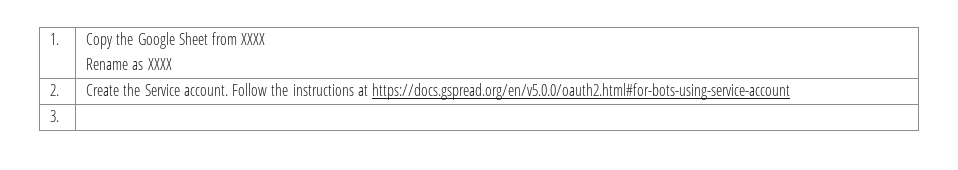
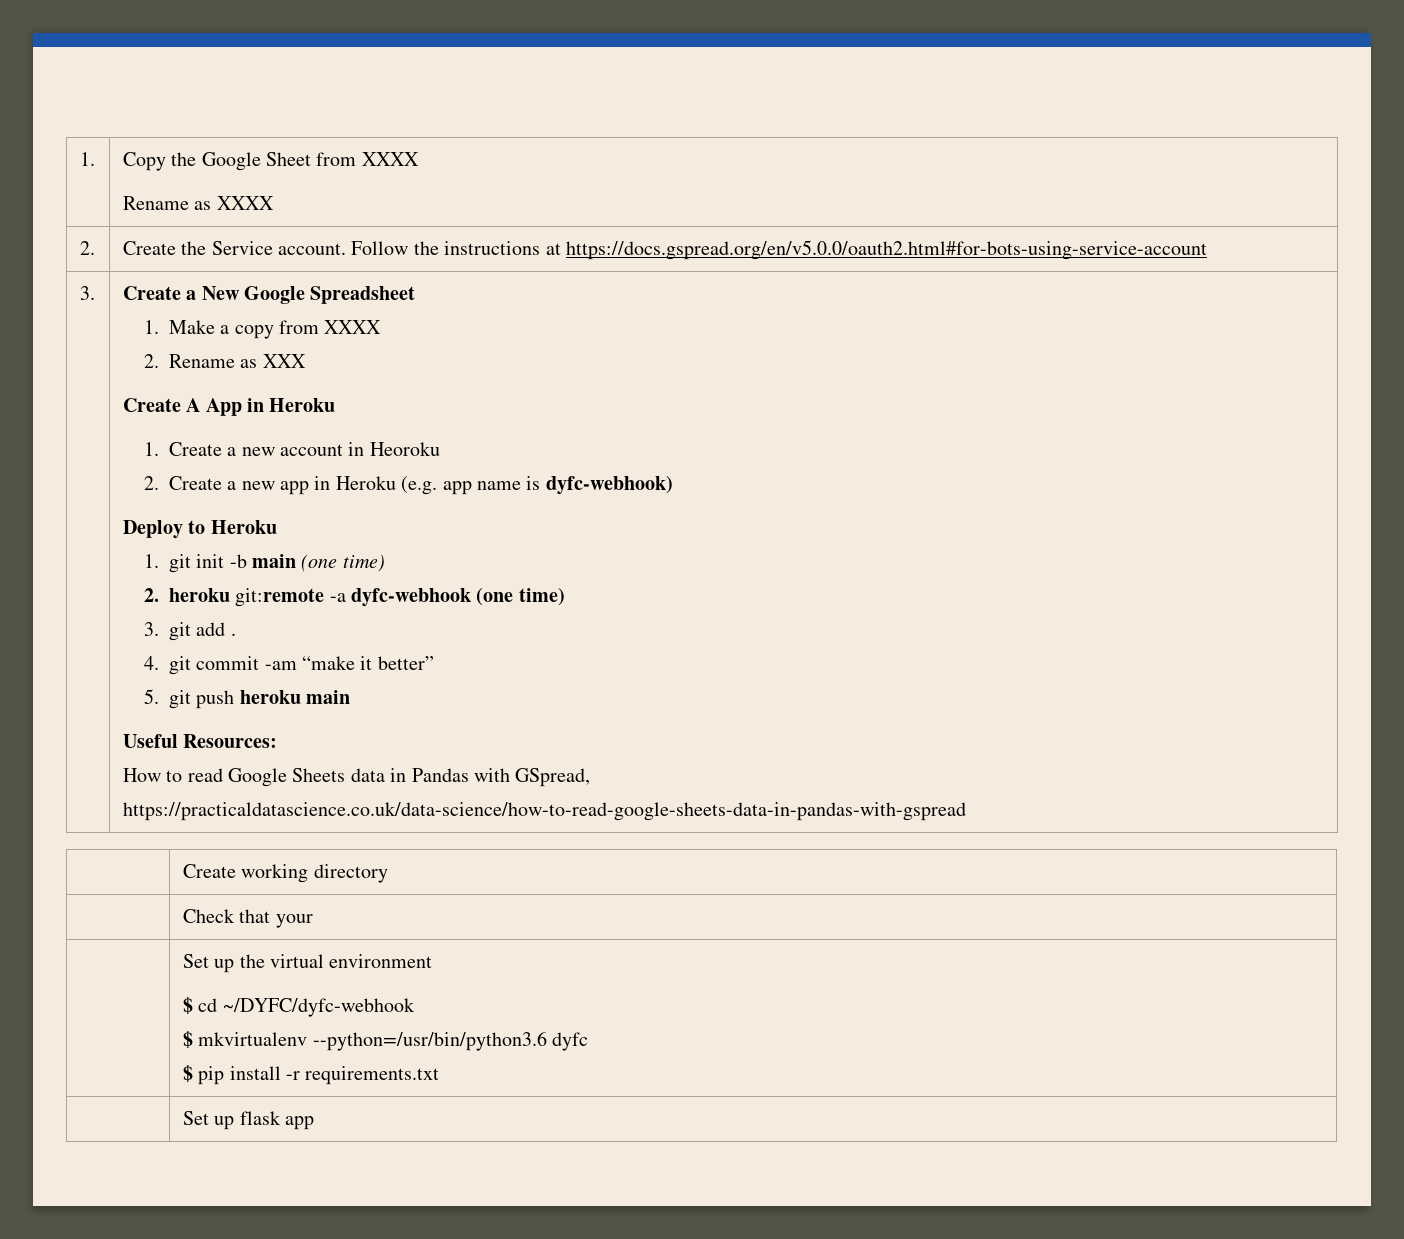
+ Create a New Google Spreadsheet
+ 1. Make a copy from XXXX
+ 2. Rename as XXX
+ Create A App in Heroku
+ 1. Create a new account in Heoroku
+ 2. Create a new app in Heroku (e.g. app name is dyfc-webhook)
+ Deploy to Heroku
+ 1. git init -b main (one time)
+ 2. heroku git:remote -a dyfc-webhook (one time)
+ 3. git add .
+ 4. git commit -am “make it better”
+ 5. git push heroku main
+ Useful Resources:
+ How to read Google Sheets data in Pandas with GSpread, https://practicaldatascience.co.uk/data-science/how-to-read-google-sheets-data-in-pandas-with-gspread
+ | Create working directory
+ | Check that your
+ | Set up the virtual environment
+ $ cd ~/DYFC/dyfc-webhook
+ $ mkvirtualenv --python=/usr/bin/python3.6 dyfc
+ $ pip install -r requirements.txt
+ | Set up flask app

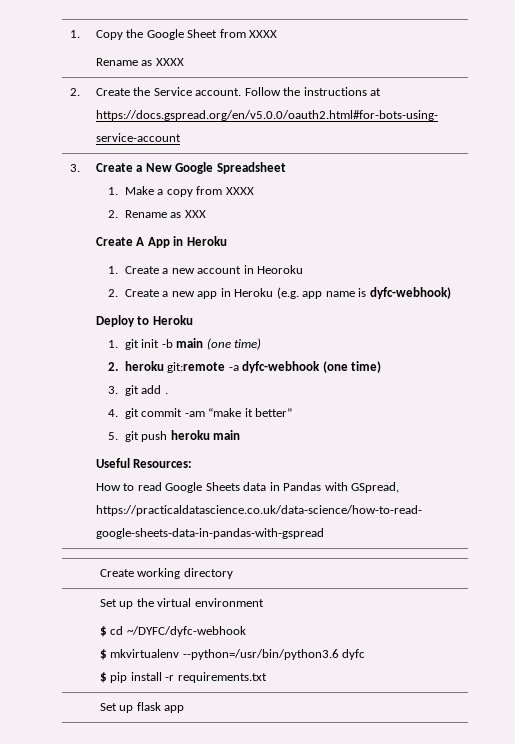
- | Check that your

